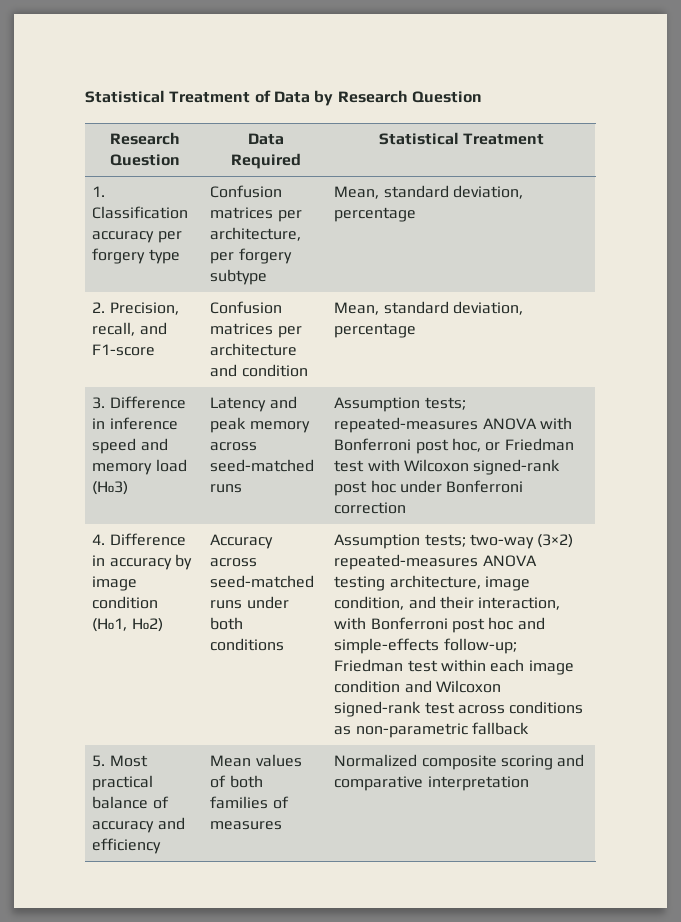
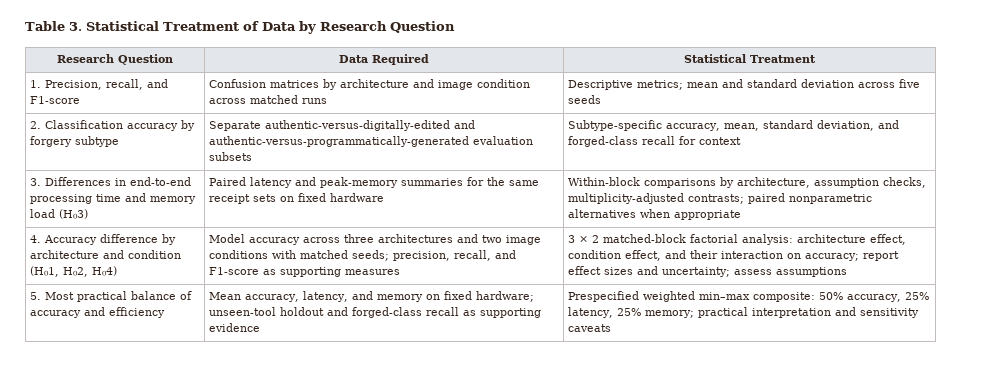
- Statistical Treatment of Data by Research Question
+ Table 3. Statistical Treatment of Data by Research Question
- 1. Classification accuracy per forgery type | Confusion matrices per architecture, per forgery subtype | Mean, standard deviation, percentage
- 2. Precision, recall, and F1-score | Confusion matrices per architecture and condition | Mean, standard deviation, percentage
- 3. Difference in inference speed and memory load (H₀3) | Latency and peak memory across seed-matched runs | Assumption tests; repeated-measures ANOVA with Bonferroni post hoc, or Friedman test with Wilcoxon signed-rank post hoc under Bonferroni correction
- 4. Difference in accuracy by image condition (H₀1, H₀2) | Accuracy across seed-matched runs under both conditions | Assumption tests; two-way (3×2) repeated-measures ANOVA testing architecture, image condition, and their interaction, with Bonferroni post hoc and simple-effects follow-up; Friedman test within each image condition and Wilcoxon signed-rank test across conditions as non-parametric fallback
+ 1. Precision, recall, and F1-score | Confusion matrices by architecture and image condition across matched runs | Descriptive metrics; mean and standard deviation across five seeds
+ 2. Classification accuracy by forgery subtype | Separate authentic-versus-digitally-edited and authentic-versus-programmatically-generated evaluation subsets | Subtype-specific accuracy, mean, standard deviation, and forged-class recall for context
+ 3. Differences in end-to-end processing time and memory load (H₀3) | Paired latency and peak-memory summaries for the same receipt sets on fixed hardware | Within-block comparisons by architecture, assumption checks, multiplicity-adjusted contrasts; paired nonparametric alternatives when appropriate
+ 4. Accuracy difference by architecture and condition (H₀1, H₀2, H₀4) | Model accuracy across three architectures and two image conditions with matched seeds; precision, recall, and F1-score as supporting measures | 3 × 2 matched-block factorial analysis: architecture effect, condition effect, and their interaction on accuracy; report effect sizes and uncertainty; assess assumptions
- 5. Most practical balance of accuracy and efficiency | Mean values of both families of measures | Normalized composite scoring and comparative interpretation
+ 5. Most practical balance of accuracy and efficiency | Mean accuracy, latency, and memory on fixed hardware; unseen-tool holdout and forged-class recall as supporting evidence | Prespecified weighted min–max composite: 50% accuracy, 25% latency, 25% memory; practical interpretation and sensitivity caveats

